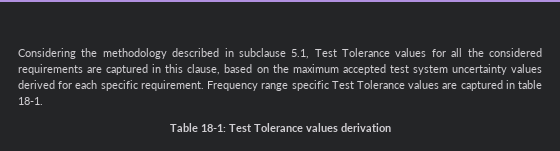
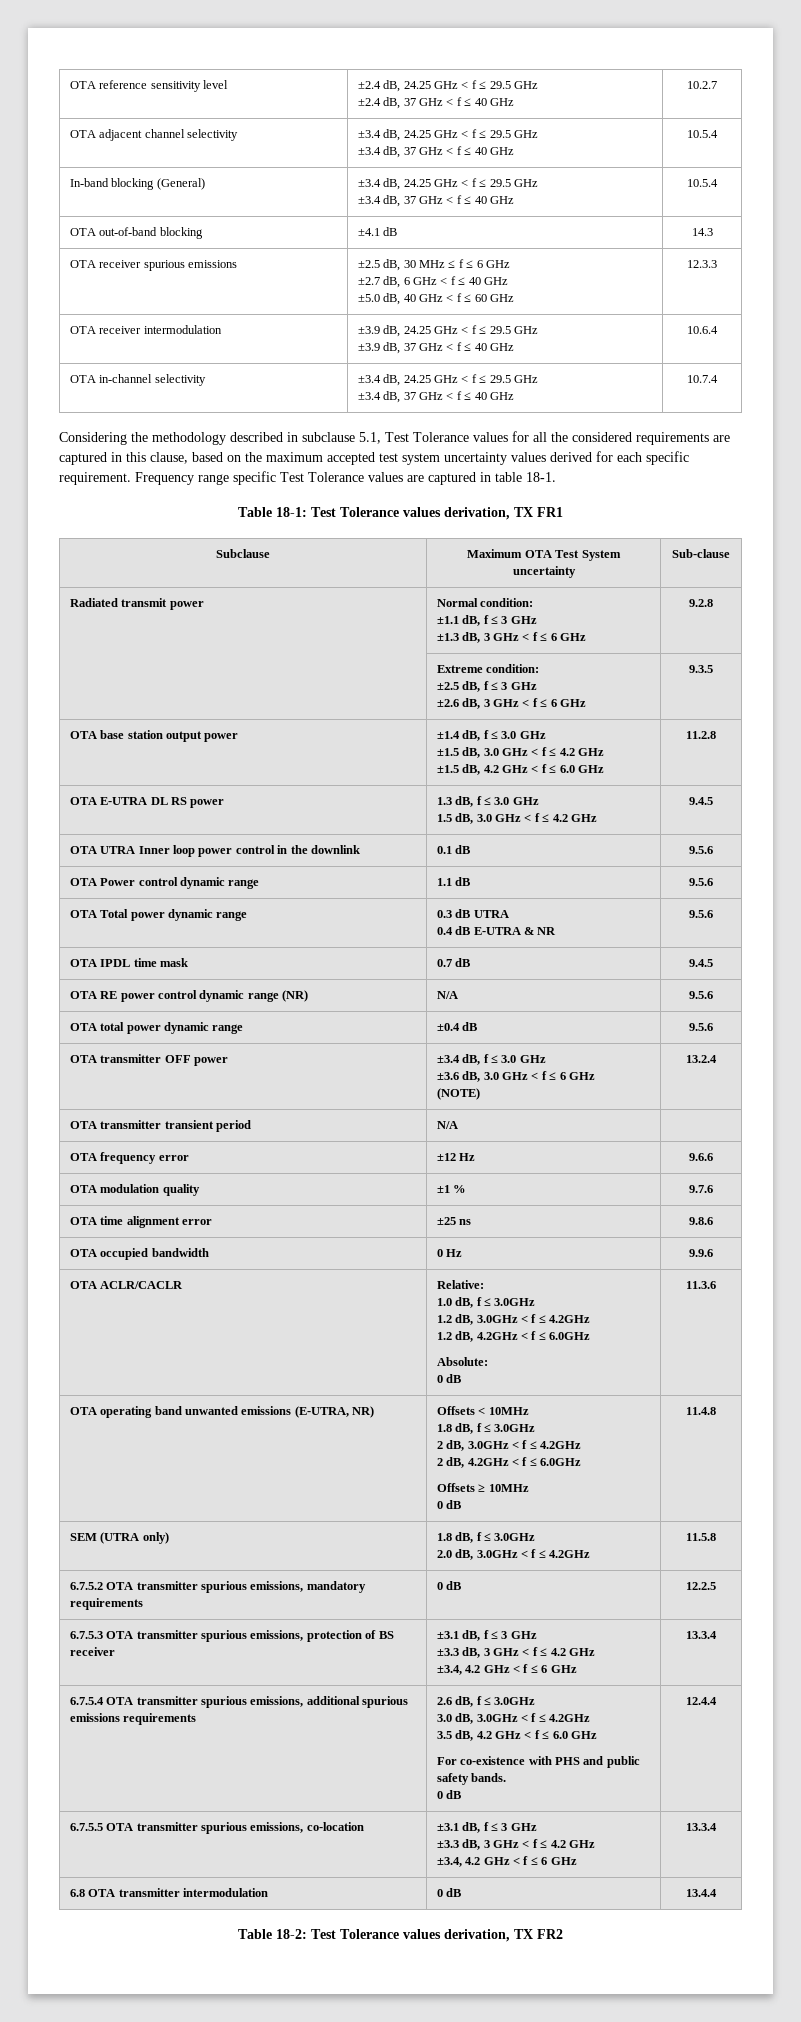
+ OTA reference sensitivity level | ±2.4 dB, 24.25 GHz < f ≤ 29.5 GHz
+ ±2.4 dB, 37 GHz < f ≤ 40 GHz | 10.2.7
+ OTA adjacent channel selectivity | ±3.4 dB, 24.25 GHz < f ≤ 29.5 GHz
+ ±3.4 dB, 37 GHz < f ≤ 40 GHz | 10.5.4
+ In-band blocking (General) | ±3.4 dB, 24.25 GHz < f ≤ 29.5 GHz
+ ±3.4 dB, 37 GHz < f ≤ 40 GHz | 10.5.4
+ OTA out-of-band blocking | ±4.1 dB | 14.3
+ OTA receiver spurious emissions | ±2.5 dB, 30 MHz ≤ f ≤ 6 GHz
+ ±2.7 dB, 6 GHz < f ≤ 40 GHz
+ ±5.0 dB, 40 GHz < f ≤ 60 GHz | 12.3.3
+ OTA receiver intermodulation | ±3.9 dB, 24.25 GHz < f ≤ 29.5 GHz
+ ±3.9 dB, 37 GHz < f ≤ 40 GHz | 10.6.4
+ OTA in-channel selectivity | ±3.4 dB, 24.25 GHz < f ≤ 29.5 GHz
+ ±3.4 dB, 37 GHz < f ≤ 40 GHz | 10.7.4
- Table 18-1: Test Tolerance values derivation
+ Table 18-1: Test Tolerance values derivation, TX FR1
+ Subclause | Maximum OTA Test System uncertainty | Sub-clause
+ Radiated transmit power | Normal condition:
+ ±1.1 dB, f ≤ 3 GHz
+ ±1.3 dB, 3 GHz < f ≤ 6 GHz | 9.2.8
+ | Extreme condition:
+ ±2.5 dB, f ≤ 3 GHz
+ ±2.6 dB, 3 GHz < f ≤ 6 GHz | 9.3.5
+ OTA base station output power | ±1.4 dB, f ≤ 3.0 GHz
+ ±1.5 dB, 3.0 GHz < f ≤ 4.2 GHz
+ ±1.5 dB, 4.2 GHz < f ≤ 6.0 GHz | 11.2.8
+ OTA E-UTRA DL RS power | 1.3 dB, f ≤ 3.0 GHz
+ 1.5 dB, 3.0 GHz < f ≤ 4.2 GHz | 9.4.5
+ OTA UTRA Inner loop power control in the downlink | 0.1 dB | 9.5.6
+ OTA Power control dynamic range | 1.1 dB | 9.5.6
+ OTA Total power dynamic range | 0.3 dB UTRA
+ 0.4 dB E-UTRA & NR | 9.5.6
+ OTA IPDL time mask | 0.7 dB | 9.4.5
+ OTA RE power control dynamic range (NR) | N/A | 9.5.6
+ OTA total power dynamic range | ±0.4 dB | 9.5.6
+ OTA transmitter OFF power | ±3.4 dB, f ≤ 3.0 GHz
+ ±3.6 dB, 3.0 GHz < f ≤ 6 GHz
+ (NOTE) | 13.2.4
+ OTA transmitter transient period | N/A |
+ OTA frequency error | ±12 Hz | 9.6.6
+ OTA modulation quality | ±1 % | 9.7.6
+ OTA time alignment error | ±25 ns | 9.8.6
+ OTA occupied bandwidth | 0 Hz | 9.9.6
+ OTA ACLR/CACLR | Relative:
+ 1.0 dB, f ≤ 3.0GHz
+ 1.2 dB, 3.0GHz < f ≤ 4.2GHz
+ 1.2 dB, 4.2GHz < f ≤ 6.0GHz
+ Absolute:
+ 0 dB | 11.3.6
+ OTA operating band unwanted emissions (E-UTRA, NR) | Offsets < 10MHz
+ 1.8 dB, f ≤ 3.0GHz
+ 2 dB, 3.0GHz < f ≤ 4.2GHz
+ 2 dB, 4.2GHz < f ≤ 6.0GHz
+ Offsets ≥ 10MHz
+ 0 dB | 11.4.8
+ SEM (UTRA only) | 1.8 dB, f ≤ 3.0GHz
+ 2.0 dB, 3.0GHz < f ≤ 4.2GHz | 11.5.8
+ 6.7.5.2 OTA transmitter spurious emissions, mandatory requirements | 0 dB | 12.2.5
+ 6.7.5.3 OTA transmitter spurious emissions, protection of BS receiver | ±3.1 dB, f ≤ 3 GHz
+ ±3.3 dB, 3 GHz < f ≤ 4.2 GHz
+ ±3.4, 4.2 GHz < f ≤ 6 GHz | 13.3.4
+ 6.7.5.4 OTA transmitter spurious emissions, additional spurious emissions requirements | 2.6 dB, f ≤ 3.0GHz
+ 3.0 dB, 3.0GHz < f ≤ 4.2GHz
+ 3.5 dB, 4.2 GHz < f ≤ 6.0 GHz
+ For co-existence with PHS and public safety bands.
+ 0 dB | 12.4.4
+ 6.7.5.5 OTA transmitter spurious emissions, co-location | ±3.1 dB, f ≤ 3 GHz
+ ±3.3 dB, 3 GHz < f ≤ 4.2 GHz
+ ±3.4, 4.2 GHz < f ≤ 6 GHz | 13.3.4
+ 6.8 OTA transmitter intermodulation | 0 dB | 13.4.4
+ Table 18-2: Test Tolerance values derivation, TX FR2

